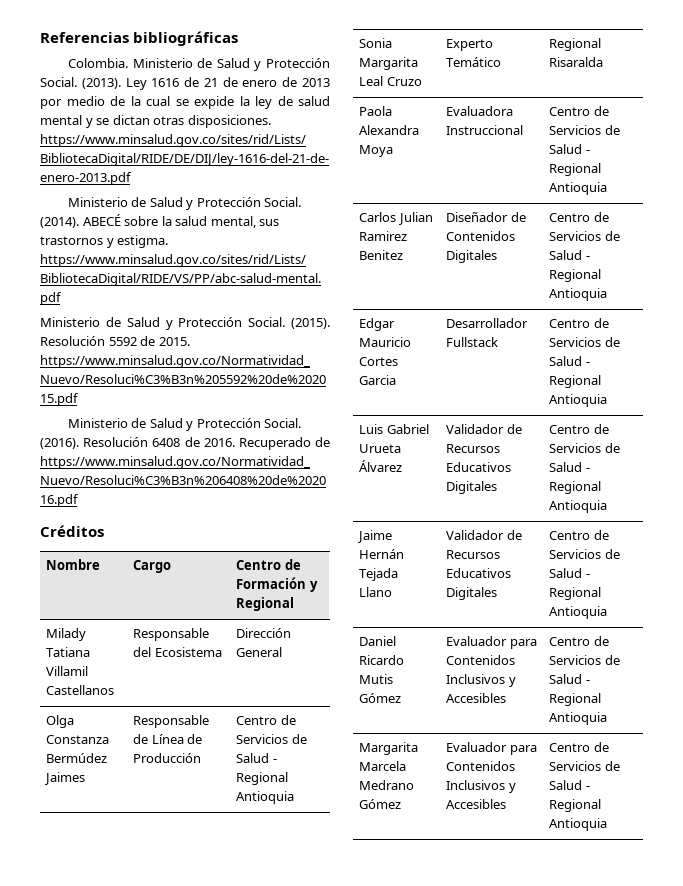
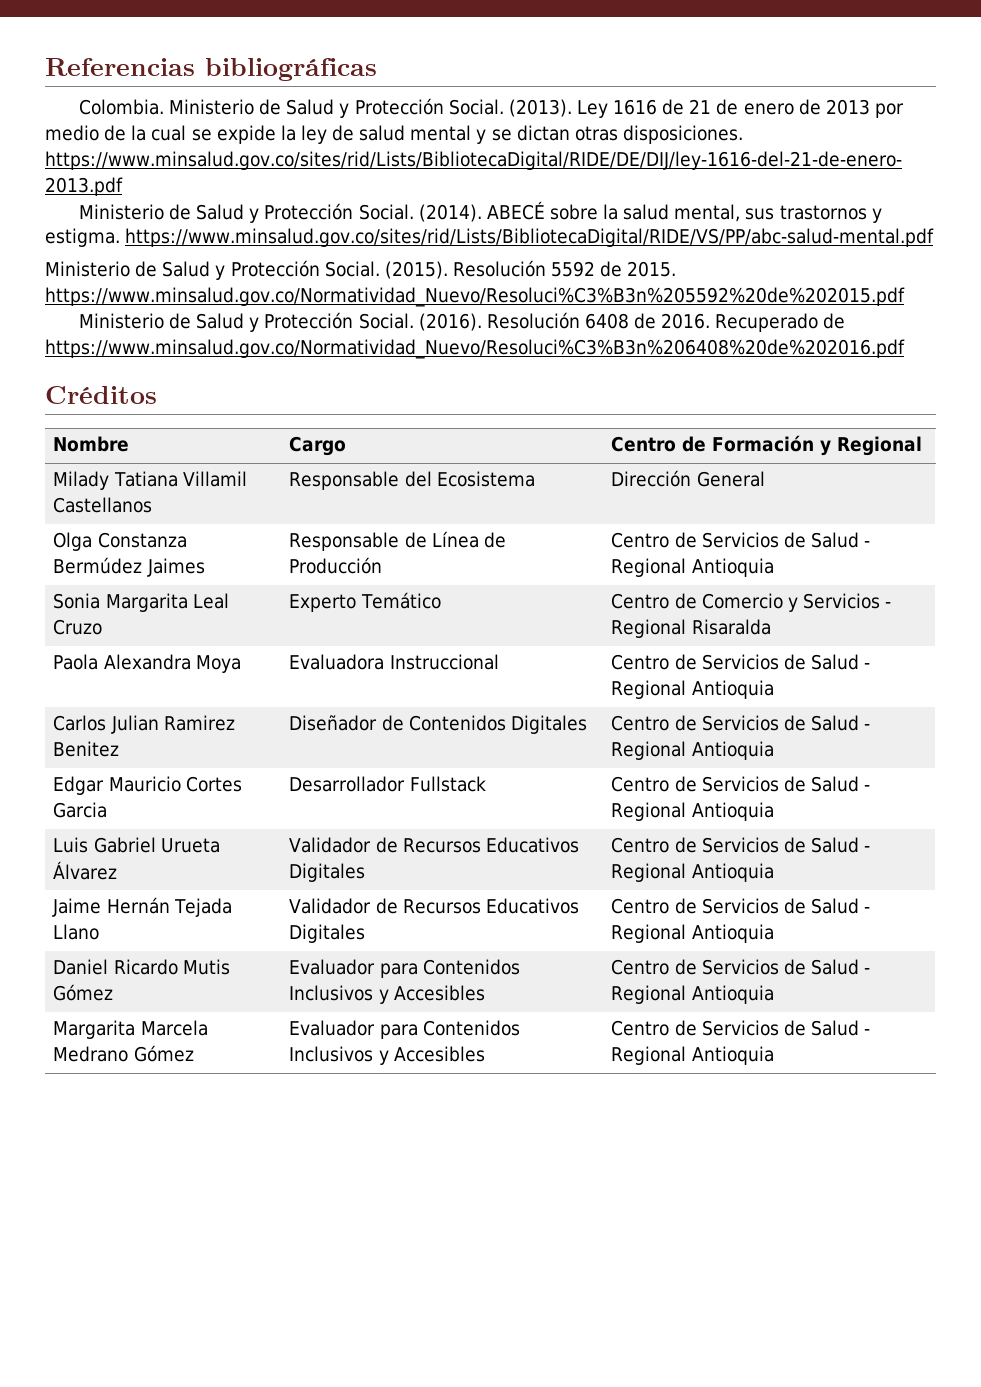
- Sonia Margarita Leal Cruzo | Experto Temático | Regional Risaralda
+ Sonia Margarita Leal Cruzo | Experto Temático | Centro de Comercio y Servicios - Regional Risaralda

